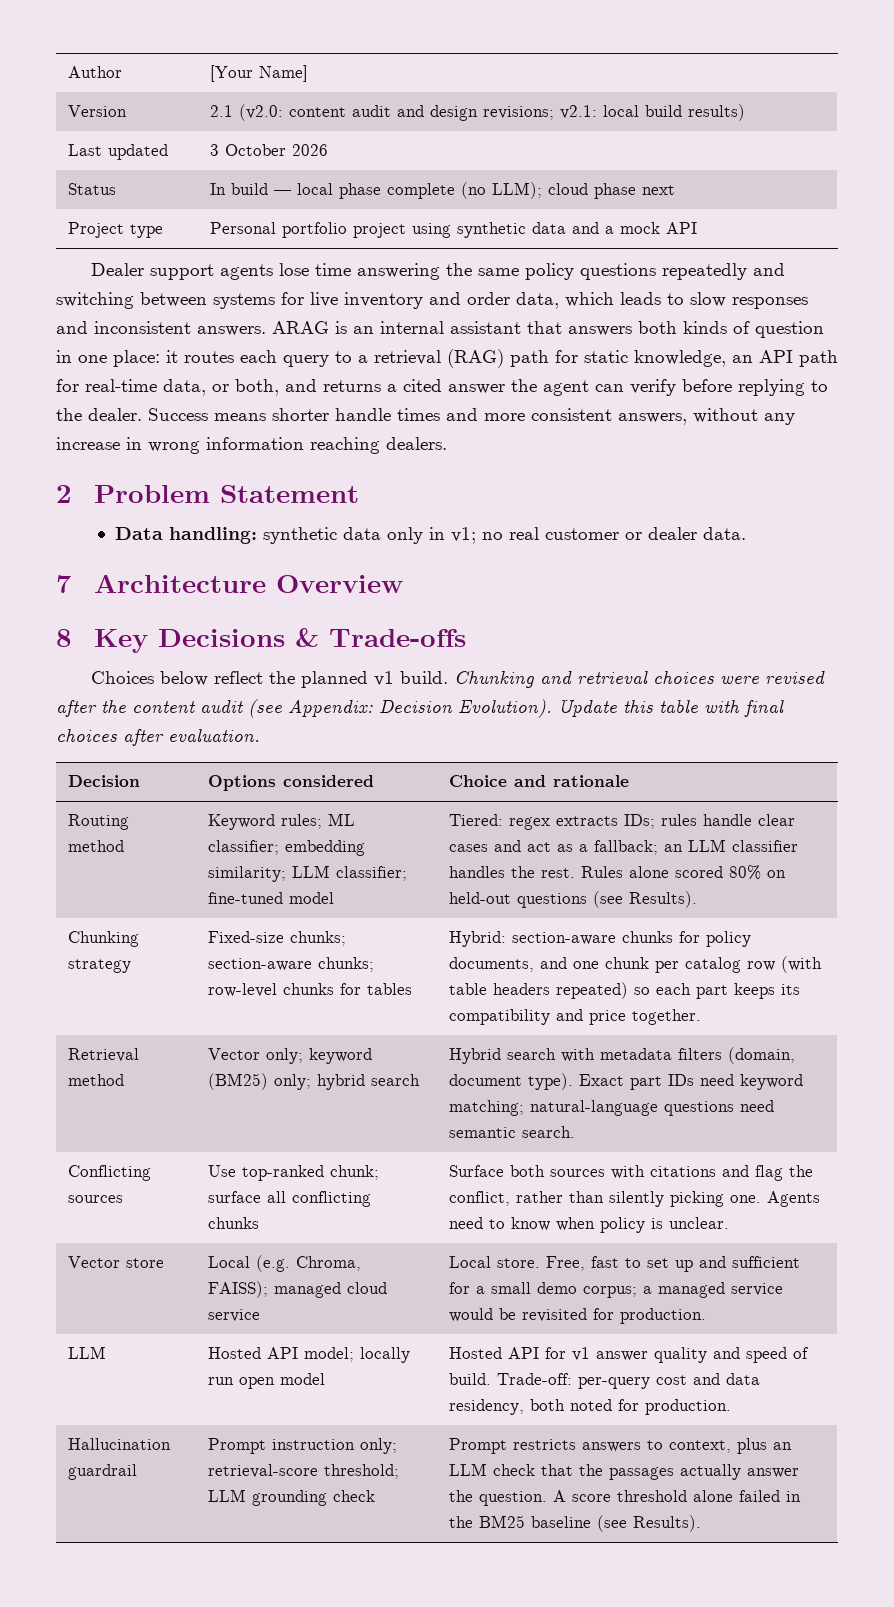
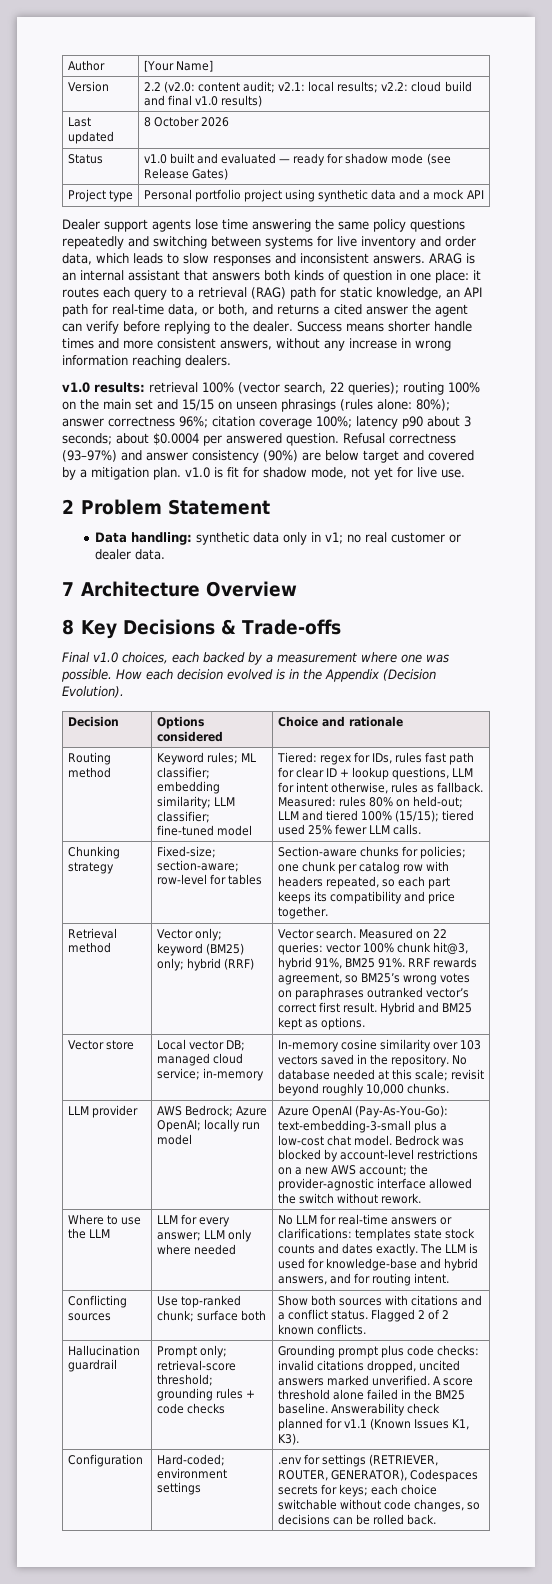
- Version | 2.1 (v2.0: content audit and design revisions; v2.1: local build results)
+ Version | 2.2 (v2.0: content audit; v2.1: local results; v2.2: cloud build and final v1.0 results)
- Last updated | 3 October 2026
+ Last updated | 8 October 2026
- Status | In build — local phase complete (no LLM); cloud phase next
+ Status | v1.0 built and evaluated — ready for shadow mode (see Release Gates)
+ v1.0 results: retrieval 100% (vector search, 22 queries); routing 100% on the main set and 15/15 on unseen phrasings (rules alone: 80%); answer correctness 96%; citation coverage 100%; latency p90 about 3 seconds; about $0.0004 per answered question. Refusal correctness (93–97%) and answer consistency (90%) are below target and covered by a mitigation plan. v1.0 is fit for shadow mode, not yet for live use.
- Choices below reflect the planned v1 build. Chunking and retrieval choices were revised after the content audit (see Appendix: Decision Evolution). Update this table with final choices after evaluation.
+ Final v1.0 choices, each backed by a measurement where one was possible. How each decision evolved is in the Appendix (Decision Evolution).
- Tiered: regex extracts IDs; rules handle clear cases and act as a fallback; an LLM classifier handles the rest. Rules alone scored 80% on held-out questions (see Results).
- Chunking strategy | Fixed-size chunks; section-aware chunks; row-level chunks for tables | Hybrid: section-aware chunks for policy documents, and one chunk per catalog row (with table headers repeated) so each part keeps its compatibility and price together.
+ Tiered: regex for IDs, rules fast path for clear ID + lookup questions, LLM for intent otherwise, rules as fallback. Measured: rules 80% on held-out; LLM and tiered 100% (15/15); tiered used 25% fewer LLM calls.
+ Chunking strategy | Fixed-size; section-aware; row-level for tables | Section-aware chunks for policies; one chunk per catalog row with headers repeated, so each part keeps its compatibility and price together.
- Vector only; keyword (BM25) only; hybrid search | Hybrid search with metadata filters (domain, document type). Exact part IDs need keyword matching; natural-language questions need semantic search.
+ Vector only; keyword (BM25) only; hybrid (RRF) | Vector search. Measured on 22 queries: vector 100% chunk hit@3, hybrid 91%, BM25 91%. RRF rewards agreement, so BM25’s wrong votes on paraphrases outranked vector’s correct first result. Hybrid and BM25 kept as options.
+ Vector store | Local vector DB; managed cloud service; in-memory | In-memory cosine similarity over 103 vectors saved in the repository. No database needed at this scale; revisit beyond roughly 10,000 chunks.
+ LLM provider | AWS Bedrock; Azure OpenAI; locally run model | Azure OpenAI (Pay-As-You-Go): text-embedding-3-small plus a low-cost chat model. Bedrock was blocked by account-level restrictions on a new AWS account; the provider-agnostic interface allowed the switch without rework.
+ Where to use the LLM | LLM for every answer; LLM only where needed | No LLM for real-time answers or clarifications: templates state stock counts and dates exactly. The LLM is used for knowledge-base and hybrid answers, and for routing intent.
- Conflicting sources | Use top-ranked chunk; surface all conflicting chunks | Surface both sources with citations and flag the conflict, rather than silently picking one. Agents need to know when policy is unclear.
- Vector store | Local (e.g. Chroma, FAISS); managed cloud service | Local store. Free, fast to set up and sufficient for a small demo corpus; a managed service would be revisited for production.
- LLM | Hosted API model; locally run open model | Hosted API for v1 answer quality and speed of build. Trade-off: per-query cost and data residency, both noted for production.
+ Conflicting sources | Use top-ranked chunk; surface both | Show both sources with citations and a conflict status. Flagged 2 of 2 known conflicts.
- Prompt instruction only; retrieval-score threshold; LLM grounding check | Prompt restricts answers to context, plus an LLM check that the passages actually answer the question.
+ Prompt only; retrieval-score threshold; grounding rules + code checks | Grounding prompt plus code checks: invalid citations dropped, uncited answers marked unverified.
- A score threshold alone failed in the BM25 baseline (see Results).
+ A score threshold alone failed in the BM25 baseline. Answerability check planned for v1.1 (Known Issues K1, K3).
+ Configuration | Hard-coded; environment settings | .env for settings (RETRIEVER, ROUTER, GENERATOR), Codespaces secrets for keys; each choice switchable without code changes, so decisions can be rolled back.

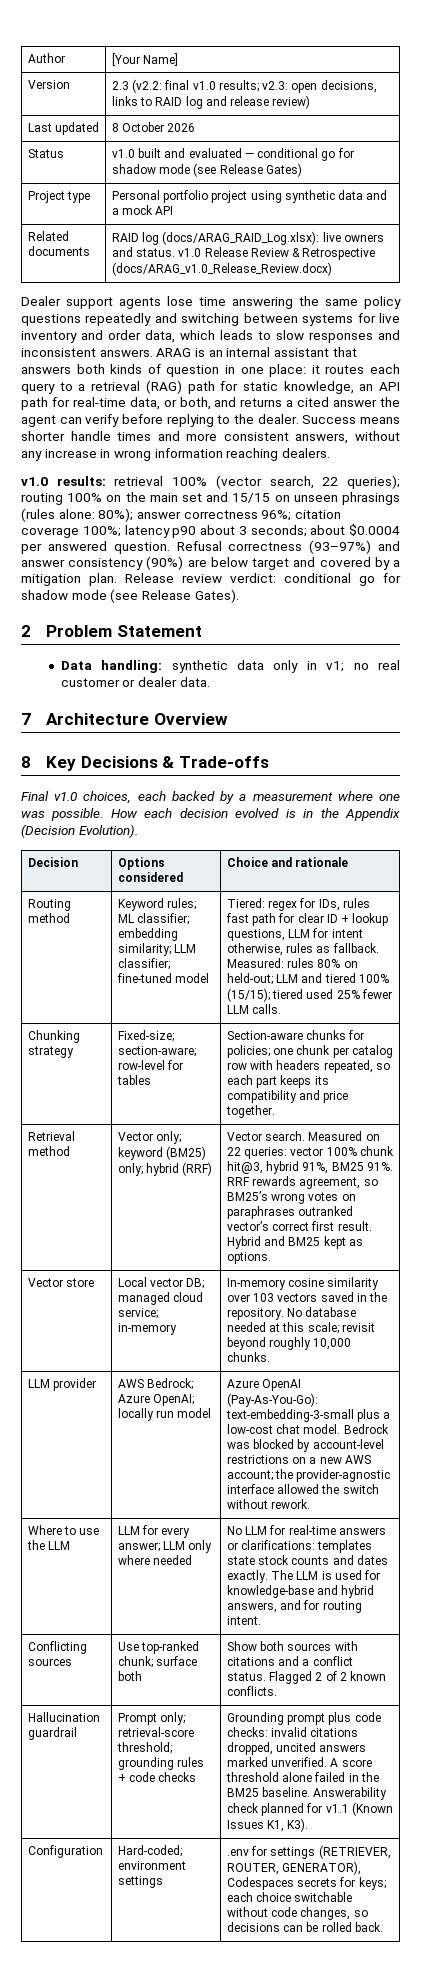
- Version | 2.2 (v2.0: content audit; v2.1: local results; v2.2: cloud build and final v1.0 results)
+ Version | 2.3 (v2.2: final v1.0 results; v2.3: open decisions, links to RAID log and release review)
- Status | v1.0 built and evaluated — ready for shadow mode (see Release Gates)
+ Status | v1.0 built and evaluated — conditional go for shadow mode (see Release Gates)
+ Related documents | RAID log (docs/ARAG_RAID_Log.xlsx): live owners and status. v1.0 Release Review & Retrospective (docs/ARAG_v1.0_Release_Review.docx)
- Refusal correctness (93–97%) and answer consistency (90%) are below target and covered by a mitigation plan. v1.0 is fit for shadow mode, not yet for live use.
+ Refusal correctness (93–97%) and answer consistency (90%) are below target and covered by a mitigation plan. Release review verdict: conditional go for shadow mode (see Release Gates).

